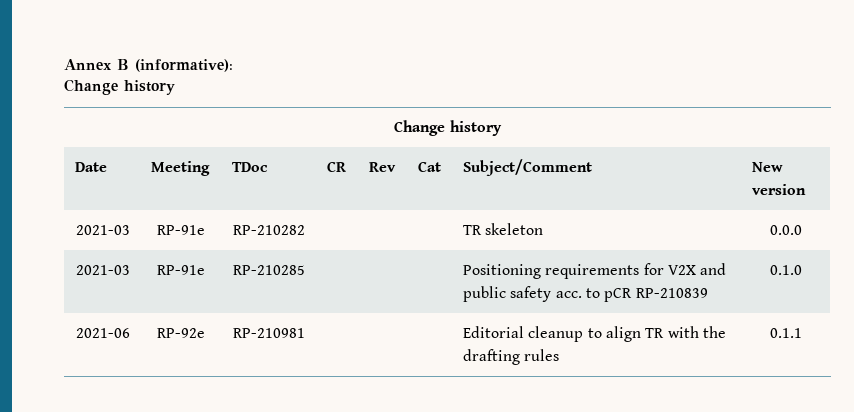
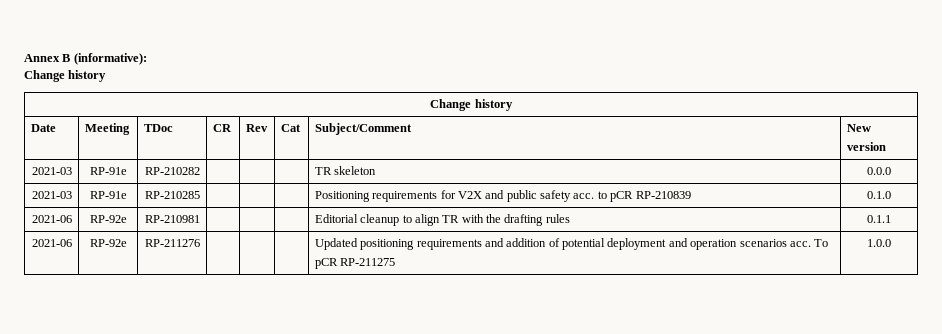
+ 2021-06 | RP-92e | RP-211276 | | | | Updated positioning requirements and addition of potential deployment and operation scenarios acc. To pCR RP-211275 | 1.0.0

